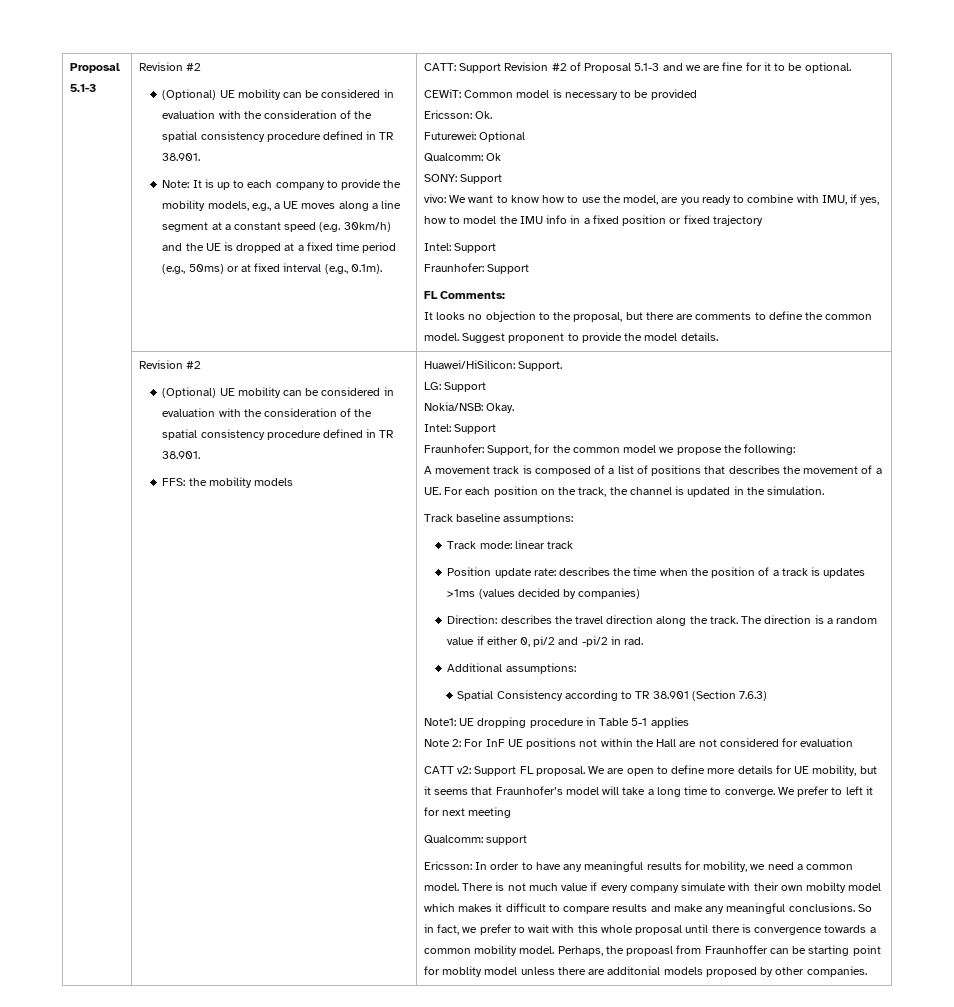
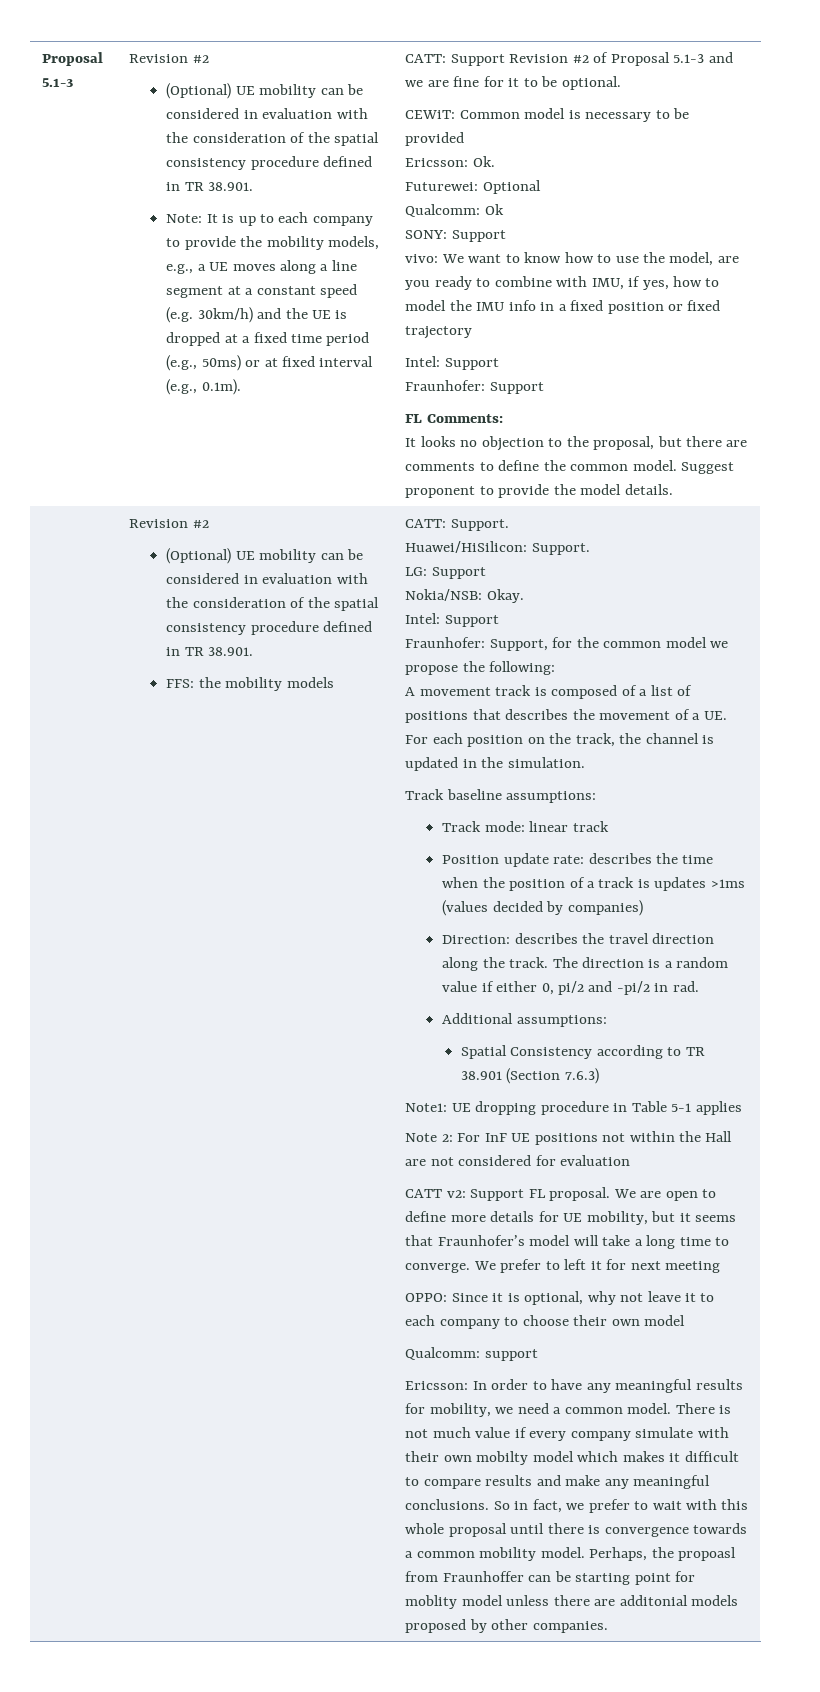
+ CATT: Support.
+ OPPO: Since it is optional, why not leave it to each company to choose their own model

